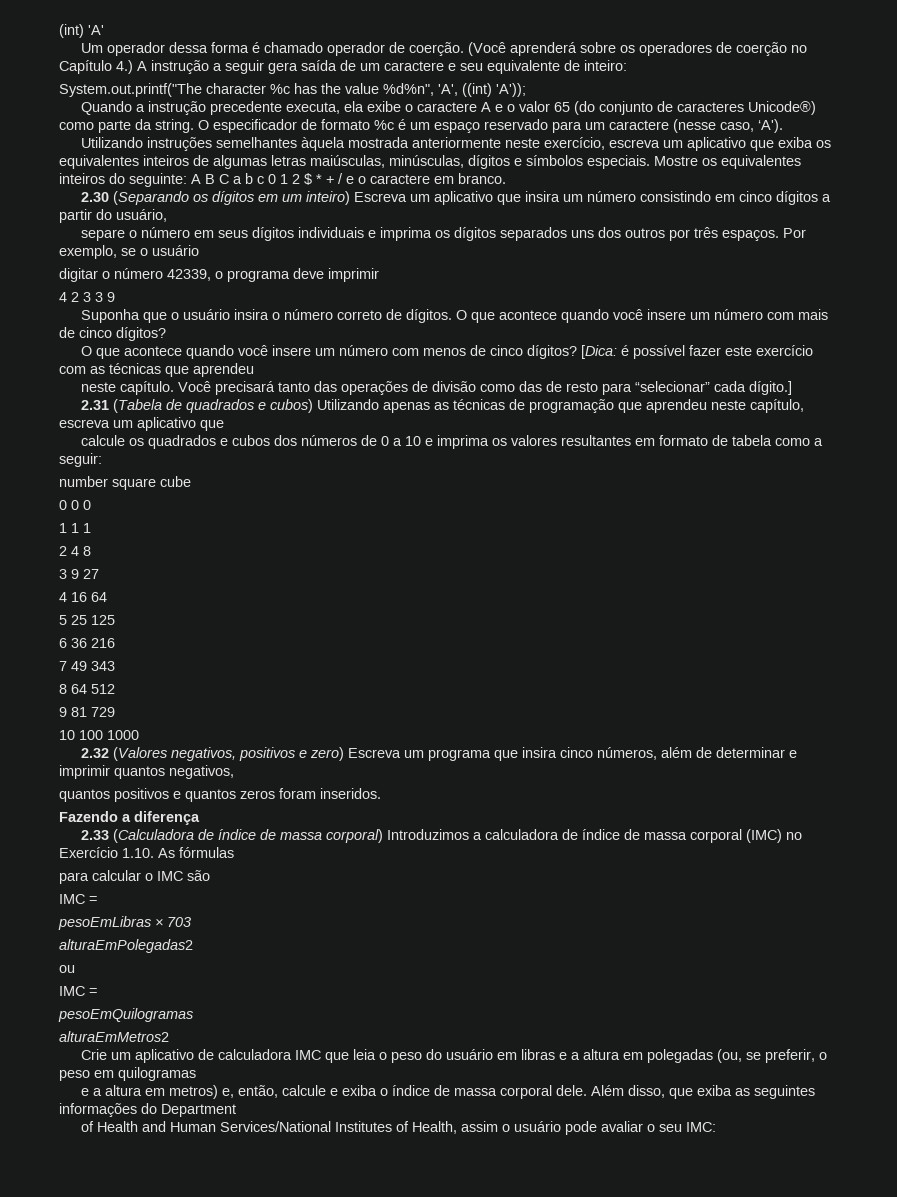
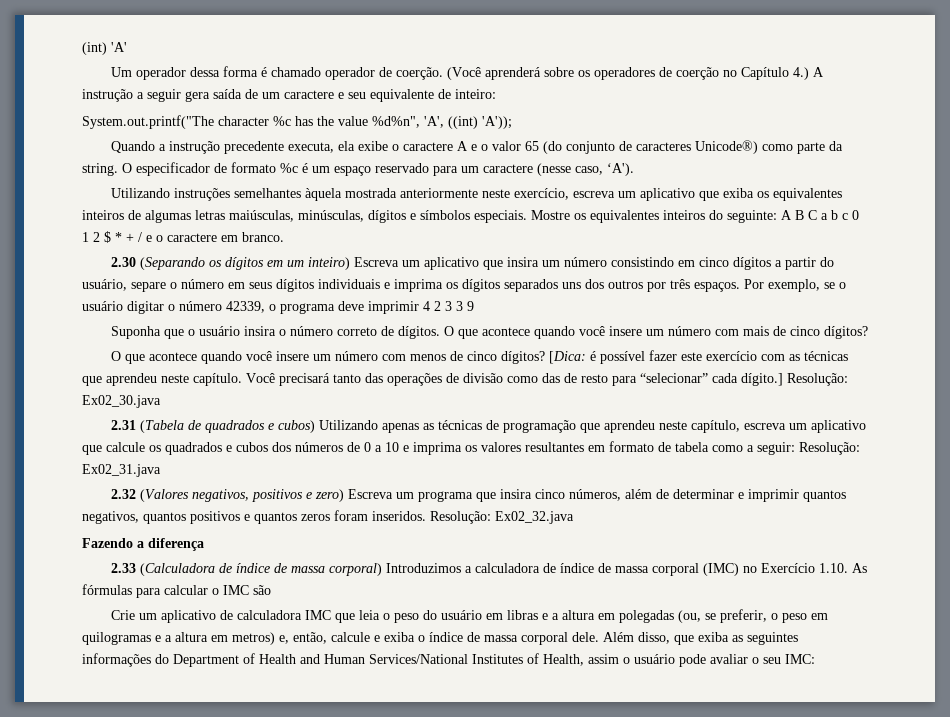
- 2.30 (Separando os dígitos em um inteiro) Escreva um aplicativo que insira um número consistindo em cinco dígitos a partir do usuário,
- separe o número em seus dígitos individuais e imprima os dígitos separados uns dos outros por três espaços.
+ 2.30 (Separando os dígitos em um inteiro) Escreva um aplicativo que insira um número consistindo em cinco dígitos a partir do usuário, separe o número em seus dígitos individuais e imprima os dígitos separados uns dos outros por três espaços.
- Por exemplo, se o usuário
- digitar o número 42339, o programa deve imprimir
- 4 2 3 3 9
+ Por exemplo, se o usuário digitar o número 42339, o programa deve imprimir 4 2 3 3 9
- [Dica: é possível fazer este exercício com as técnicas que aprendeu
- neste capítulo.
+ [Dica: é possível fazer este exercício com as técnicas que aprendeu neste capítulo.
+ Resolução: Ex02_30.java
- 2.31 (Tabela de quadrados e cubos) Utilizando apenas as técnicas de programação que aprendeu neste capítulo, escreva um aplicativo que
- calcule os quadrados e cubos dos números de 0 a 10 e imprima os valores resultantes em formato de tabela como a seguir:
- number square cube
- 0 0 0
- 1 1 1
- 2 4 8
- 3 9 27
- 4 16 64
- 5 25 125
- 6 36 216
- 7 49 343
- 8 64 512
- 9 81 729
- 10 100 1000
+ 2.31 (Tabela de quadrados e cubos) Utilizando apenas as técnicas de programação que aprendeu neste capítulo, escreva um aplicativo que calcule os quadrados e cubos dos números de 0 a 10 e imprima os valores resultantes em formato de tabela como a seguir: Resolução: Ex02_31.java
- 2.32 (Valores negativos, positivos e zero) Escreva um programa que insira cinco números, além de determinar e imprimir quantos negativos,
- quantos positivos e quantos zeros foram inseridos.
+ 2.32 (Valores negativos, positivos e zero) Escreva um programa que insira cinco números, além de determinar e imprimir quantos negativos, quantos positivos e quantos zeros foram inseridos. Resolução: Ex02_32.java
- 2.33 (Calculadora de índice de massa corporal) Introduzimos a calculadora de índice de massa corporal (IMC) no Exercício 1.10. As fórmulas
- para calcular o IMC são
- IMC =
- pesoEmLibras × 703
- alturaEmPolegadas2
- ou
- IMC =
- pesoEmQuilogramas
- alturaEmMetros2
+ 2.33 (Calculadora de índice de massa corporal) Introduzimos a calculadora de índice de massa corporal (IMC) no Exercício 1.10. As fórmulas para calcular o IMC são
- Crie um aplicativo de calculadora IMC que leia o peso do usuário em libras e a altura em polegadas (ou, se preferir, o peso em quilogramas
- e a altura em metros) e, então, calcule e exiba o índice de massa corporal dele.
+ Crie um aplicativo de calculadora IMC que leia o peso do usuário em libras e a altura em polegadas (ou, se preferir, o peso em quilogramas e a altura em metros) e, então, calcule e exiba o índice de massa corporal dele.
- Além disso, que exiba as seguintes informações do Department
- of Health and Human Services/National Institutes of Health, assim o usuário pode avaliar o seu IMC:
+ Além disso, que exiba as seguintes informações do Department of Health and Human Services/National Institutes of Health, assim o usuário pode avaliar o seu IMC:

